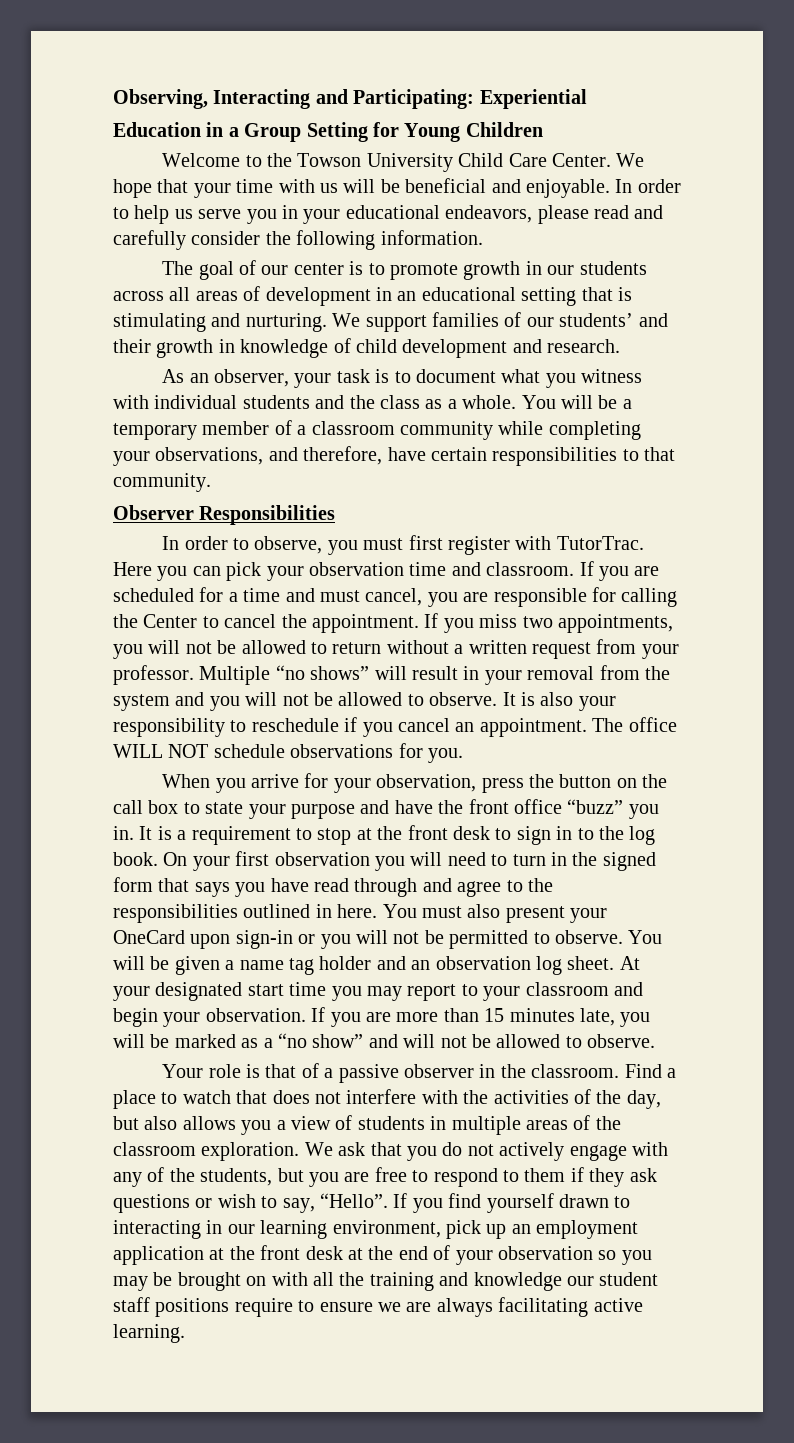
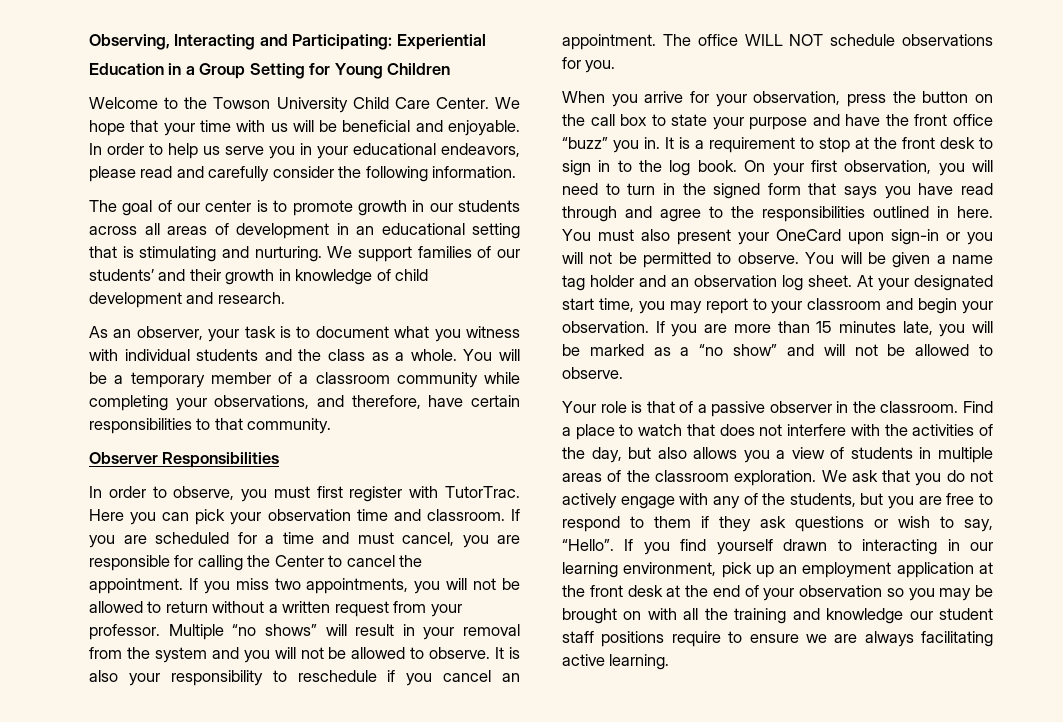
- On your first observation you will need to turn in the signed form that says you have read through and agree to the responsibilities outlined in here.
+ On your first observation, you will need to turn in the signed form that says you have read through and agree to the responsibilities outlined in here.
- At your designated start time you may report to your classroom and begin your observation.
+ At your designated start time, you may report to your classroom and begin your observation.

